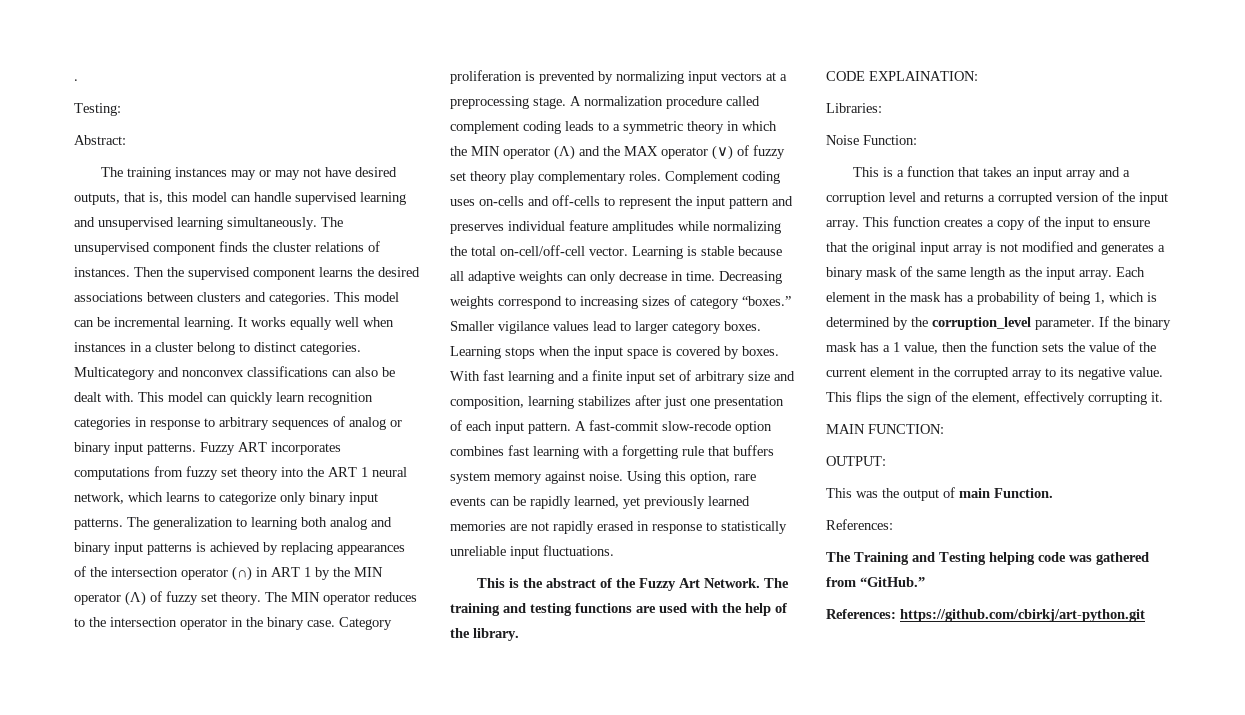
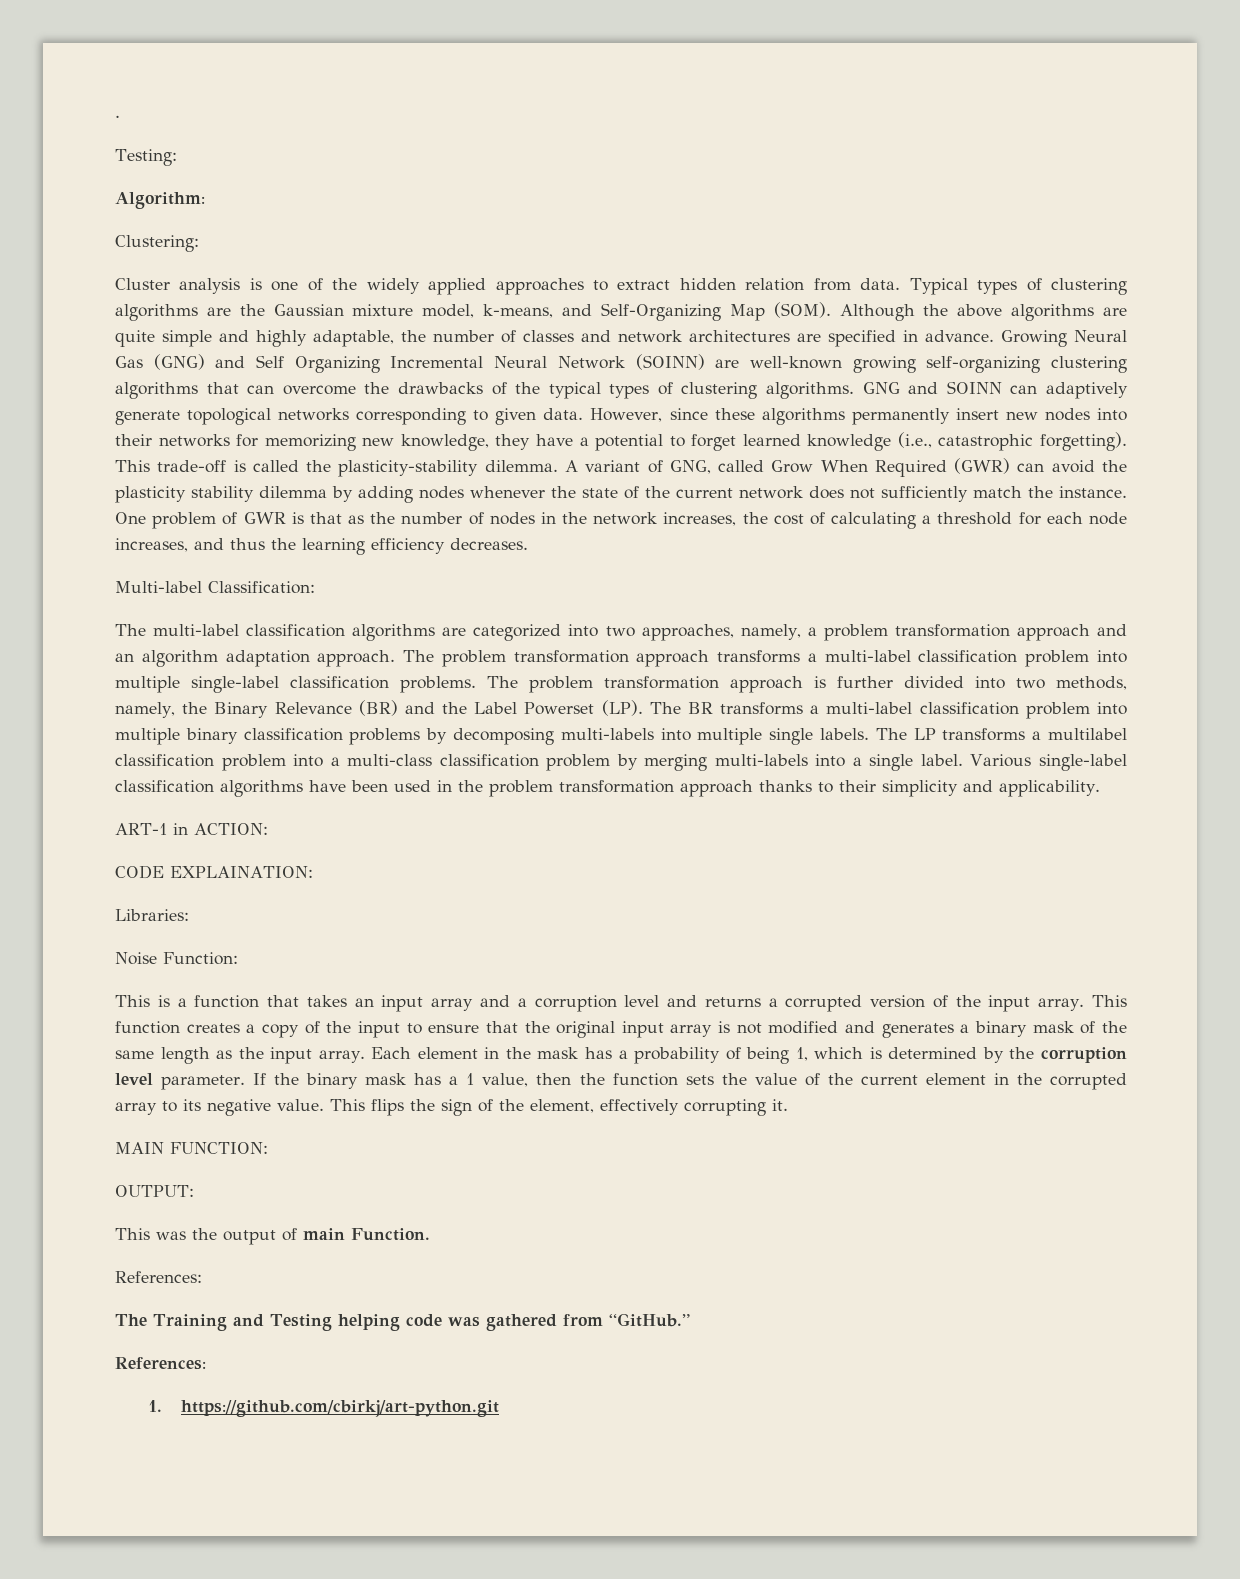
- Abstract:
- The training instances may or may not have desired outputs, that is, this model can handle supervised learning and unsupervised learning simultaneously. The unsupervised component finds the cluster relations of instances. Then the supervised component learns the desired associations between clusters and categories. This model can be incremental learning. It works equally well when instances in a cluster belong to distinct categories. Multicategory and nonconvex classifications can also be dealt with. This model can quickly learn recognition categories in response to arbitrary sequences of analog or binary input patterns. Fuzzy ART incorporates computations from fuzzy set theory into the ART 1 neural network, which learns to categorize only binary input patterns. The generalization to learning both analog and binary input patterns is achieved by replacing appearances of the intersection operator (∩) in ART 1 by the MIN operator (Λ) of fuzzy set theory. The MIN operator reduces to the intersection operator in the binary case. Category proliferation is prevented by normalizing input vectors at a preprocessing stage. A normalization procedure called complement coding leads to a symmetric theory in which the MIN operator (Λ) and the MAX operator (∨) of fuzzy set theory play complementary roles. Complement coding uses on-cells and off-cells to represent the input pattern and preserves individual feature amplitudes while normalizing the total on-cell/off-cell vector. Learning is stable because all adaptive weights can only decrease in time. Decreasing weights correspond to increasing sizes of category “boxes.” Smaller vigilance values lead to larger category boxes. Learning stops when the input space is covered by boxes. With fast learning and a finite input set of arbitrary size and composition, learning stabilizes after just one presentation of each input pattern. A fast-commit slow-recode option combines fast learning with a forgetting rule that buffers system memory against noise. Using this option, rare events can be rapidly learned, yet previously learned memories are not rapidly erased in response to statistically unreliable input fluctuations.
- This is the abstract of the Fuzzy Art Network. The training and testing functions are used with the help of the library.
+ Algorithm:
+ Clustering:
+ Cluster analysis is one of the widely applied approaches to extract hidden relation from data. Typical types of clustering algorithms are the Gaussian mixture model, k-means, and Self-Organizing Map (SOM). Although the above algorithms are quite simple and highly adaptable, the number of classes and network architectures are specified in advance. Growing Neural Gas (GNG) and Self Organizing Incremental Neural Network (SOINN) are well-known growing self-organizing clustering algorithms that can overcome the drawbacks of the typical types of clustering algorithms. GNG and SOINN can adaptively generate topological networks corresponding to given data. However, since these algorithms permanently insert new nodes into their networks for memorizing new knowledge, they have a potential to forget learned knowledge (i.e., catastrophic forgetting). This trade-off is called the plasticity-stability dilemma. A variant of GNG, called Grow When Required (GWR) can avoid the plasticity stability dilemma by adding nodes whenever the state of the current network does not sufficiently match the instance. One problem of GWR is that as the number of nodes in the network increases, the cost of calculating a threshold for each node increases, and thus the learning efficiency decreases.
+ Multi-label Classification:
+ The multi-label classification algorithms are categorized into two approaches, namely, a problem transformation approach and an algorithm adaptation approach. The problem transformation approach transforms a multi-label classification problem into multiple single-label classification problems. The problem transformation approach is further divided into two methods, namely, the Binary Relevance (BR) and the Label Powerset (LP). The BR transforms a multi-label classification problem into multiple binary classification problems by decomposing multi-labels into multiple single labels. The LP transforms a multilabel classification problem into a multi-class classification problem by merging multi-labels into a single label. Various single-label classification algorithms have been used in the problem transformation approach thanks to their simplicity and applicability.
+ ART-1 in ACTION:
- Each element in the mask has a probability of being 1, which is determined by the corruption_level parameter.
+ Each element in the mask has a probability of being 1, which is determined by the corruption level parameter.
  The Training and Testing helping code was gathered from “GitHub.”
- References: https://github.com/cbirkj/art-python.git
+ References:
+ 1. https://github.com/cbirkj/art-python.git

